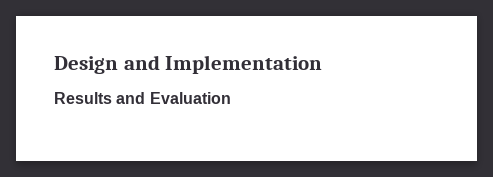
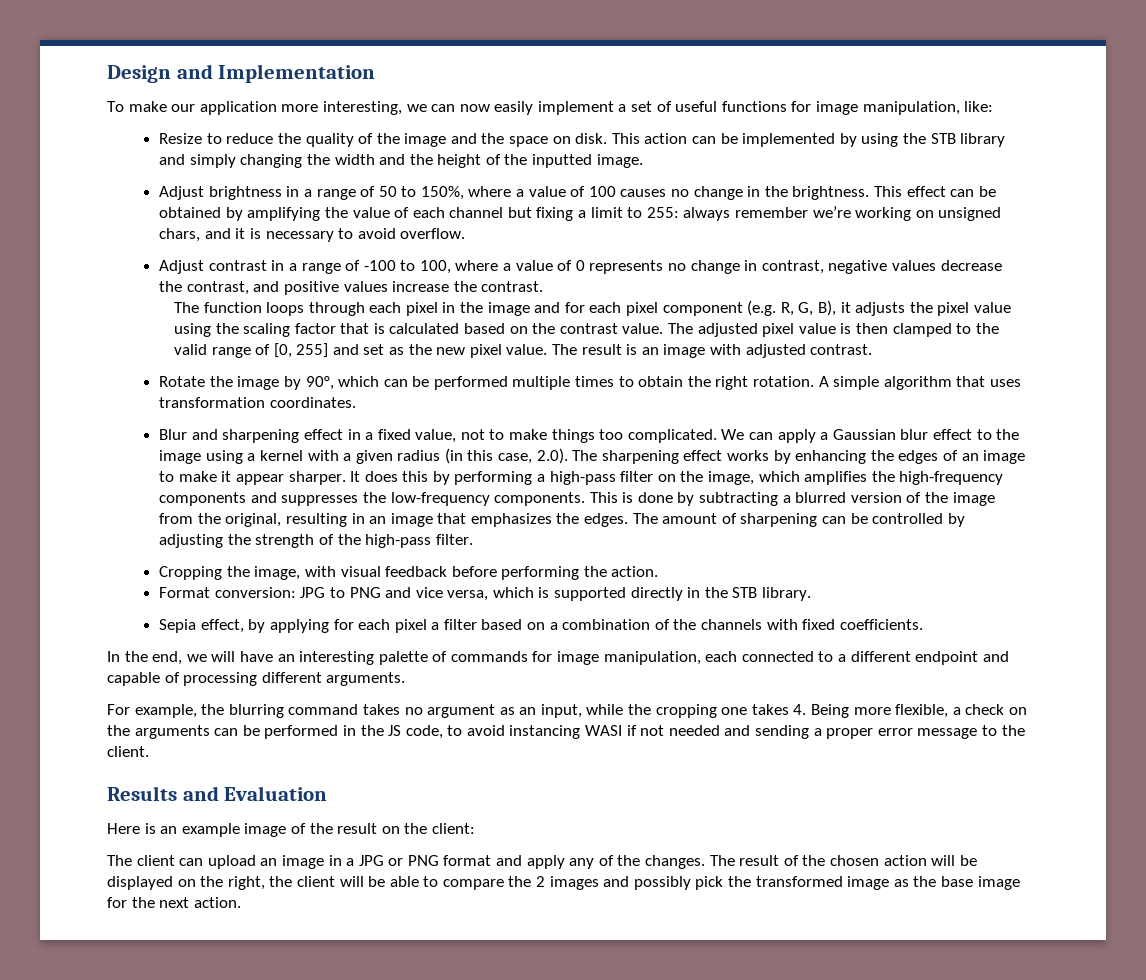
+ To make our application more interesting, we can now easily implement a set of useful functions for image manipulation, like:
+ Resize to reduce the quality of the image and the space on disk. This action can be implemented by using the STB library and simply changing the width and the height of the inputted image.
+ Adjust brightness in a range of 50 to 150%, where a value of 100 causes no change in the brightness. This effect can be obtained by amplifying the value of each channel but fixing a limit to 255: always remember we’re working on unsigned chars, and it is necessary to avoid overflow.
+ Adjust contrast in a range of -100 to 100, where a value of 0 represents no change in contrast, negative values decrease the contrast, and positive values increase the contrast.
+ The function loops through each pixel in the image and for each pixel component (e.g. R, G, B), it adjusts the pixel value using the scaling factor that is calculated based on the contrast value. The adjusted pixel value is then clamped to the valid range of [0, 255] and set as the new pixel value. The result is an image with adjusted contrast.
+ Rotate the image by 90°, which can be performed multiple times to obtain the right rotation. A simple algorithm that uses transformation coordinates.
+ Blur and sharpening effect in a fixed value, not to make things too complicated. We can apply a Gaussian blur effect to the image using a kernel with a given radius (in this case, 2.0). The sharpening effect works by enhancing the edges of an image to make it appear sharper. It does this by performing a high-pass filter on the image, which amplifies the high-frequency components and suppresses the low-frequency components. This is done by subtracting a blurred version of the image from the original, resulting in an image that emphasizes the edges. The amount of sharpening can be controlled by adjusting the strength of the high-pass filter.
+ Cropping the image, with visual feedback before performing the action.
+ Format conversion: JPG to PNG and vice versa, which is supported directly in the STB library.
+ Sepia effect, by applying for each pixel a filter based on a combination of the channels with fixed coefficients.
+ In the end, we will have an interesting palette of commands for image manipulation, each connected to a different endpoint and capable of processing different arguments.
+ For example, the blurring command takes no argument as an input, while the cropping one takes 4. Being more flexible, a check on the arguments can be performed in the JS code, to avoid instancing WASI if not needed and sending a proper error message to the client.
  Results and Evaluation
+ Here is an example image of the result on the client:
+ The client can upload an image in a JPG or PNG format and apply any of the changes. The result of the chosen action will be displayed on the right, the client will be able to compare the 2 images and possibly pick the transformed image as the base image for the next action.

